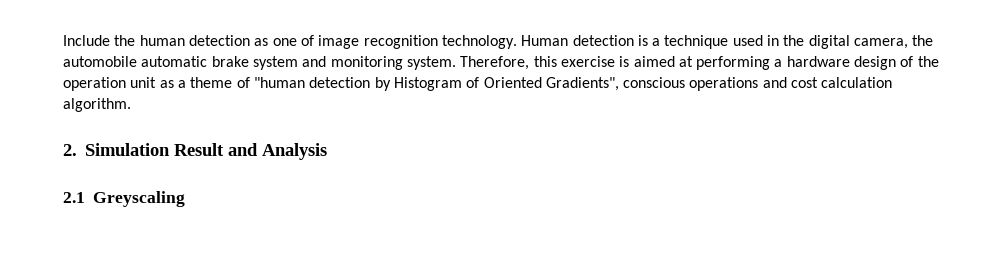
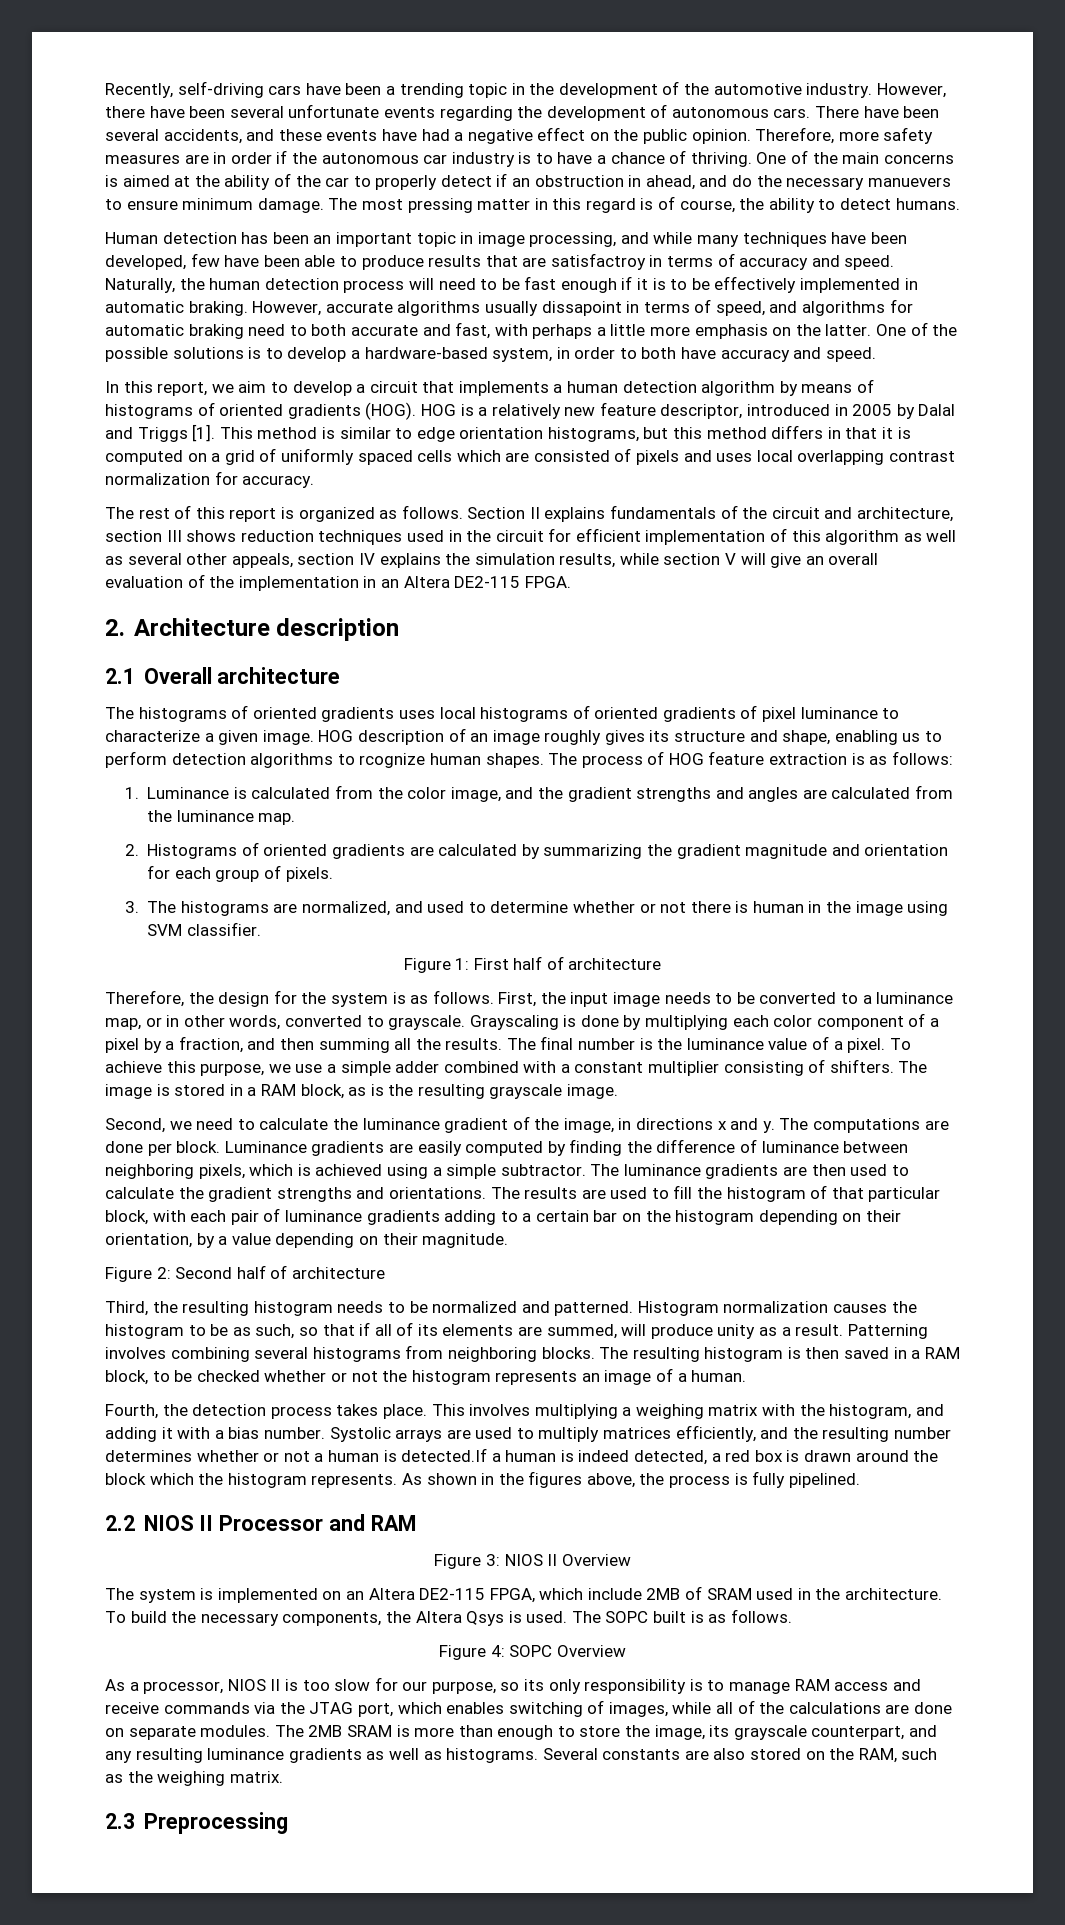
- Include the human detection as one of image recognition technology. Human detection is a technique used in the digital camera, the automobile automatic brake system and monitoring system. Therefore, this exercise is aimed at performing a hardware design of the operation unit as a theme of "human detection by Histogram of Oriented Gradients", conscious operations and cost calculation algorithm.
- 2. Simulation Result and Analysis
- 2.1 Greyscaling
+ Recently, self-driving cars have been a trending topic in the development of the automotive industry. However, there have been several unfortunate events regarding the development of autonomous cars. There have been several accidents, and these events have had a negative effect on the public opinion. Therefore, more safety measures are in order if the autonomous car industry is to have a chance of thriving. One of the main concerns is aimed at the ability of the car to properly detect if an obstruction in ahead, and do the necessary manuevers to ensure minimum damage. The most pressing matter in this regard is of course, the ability to detect humans.
+ Human detection has been an important topic in image processing, and while many techniques have been developed, few have been able to produce results that are satisfactroy in terms of accuracy and speed. Naturally, the human detection process will need to be fast enough if it is to be effectively implemented in automatic braking. However, accurate algorithms usually dissapoint in terms of speed, and algorithms for automatic braking need to both accurate and fast, with perhaps a little more emphasis on the latter. One of the possible solutions is to develop a hardware-based system, in order to both have accuracy and speed.
+ In this report, we aim to develop a circuit that implements a human detection algorithm by means of histograms of oriented gradients (HOG). HOG is a relatively new feature descriptor, introduced in 2005 by Dalal and Triggs [1]. This method is similar to edge orientation histograms, but this method differs in that it is computed on a grid of uniformly spaced cells which are consisted of pixels and uses local overlapping contrast normalization for accuracy.
+ The rest of this report is organized as follows. Section II explains fundamentals of the circuit and architecture, section III shows reduction techniques used in the circuit for efficient implementation of this algorithm as well as several other appeals, section IV explains the simulation results, while section V will give an overall evaluation of the implementation in an Altera DE2-115 FPGA.
+ 2. Architecture description
+ 2.1 Overall architecture
+ The histograms of oriented gradients uses local histograms of oriented gradients of pixel luminance to characterize a given image. HOG description of an image roughly gives its structure and shape, enabling us to perform detection algorithms to rcognize human shapes. The process of HOG feature extraction is as follows:
+ 1. Luminance is calculated from the color image, and the gradient strengths and angles are calculated from the luminance map.
+ 2. Histograms of oriented gradients are calculated by summarizing the gradient magnitude and orientation for each group of pixels.
+ 3. The histograms are normalized, and used to determine whether or not there is human in the image using SVM classifier.
+ Figure 1: First half of architecture
+ Therefore, the design for the system is as follows. First, the input image needs to be converted to a luminance map, or in other words, converted to grayscale. Grayscaling is done by multiplying each color component of a pixel by a fraction, and then summing all the results. The final number is the luminance value of a pixel. To achieve this purpose, we use a simple adder combined with a constant multiplier consisting of shifters. The image is stored in a RAM block, as is the resulting grayscale image.
+ Second, we need to calculate the luminance gradient of the image, in directions x and y. The computations are done per block. Luminance gradients are easily computed by finding the difference of luminance between neighboring pixels, which is achieved using a simple subtractor. The luminance gradients are then used to calculate the gradient strengths and orientations. The results are used to fill the histogram of that particular block, with each pair of luminance gradients adding to a certain bar on the histogram depending on their orientation, by a value depending on their magnitude.
+ Figure 2: Second half of architecture
+ Third, the resulting histogram needs to be normalized and patterned. Histogram normalization causes the histogram to be as such, so that if all of its elements are summed, will produce unity as a result. Patterning involves combining several histograms from neighboring blocks. The resulting histogram is then saved in a RAM block, to be checked whether or not the histogram represents an image of a human.
+ Fourth, the detection process takes place. This involves multiplying a weighing matrix with the histogram, and adding it with a bias number. Systolic arrays are used to multiply matrices efficiently, and the resulting number determines whether or not a human is detected.If a human is indeed detected, a red box is drawn around the block which the histogram represents. As shown in the figures above, the process is fully pipelined.
+ 2.2 NIOS II Processor and RAM
+ Figure 3: NIOS II Overview
+ The system is implemented on an Altera DE2-115 FPGA, which include 2MB of SRAM used in the architecture. To build the necessary components, the Altera Qsys is used. The SOPC built is as follows.
+ Figure 4: SOPC Overview
+ As a processor, NIOS II is too slow for our purpose, so its only responsibility is to manage RAM access and receive commands via the JTAG port, which enables switching of images, while all of the calculations are done on separate modules. The 2MB SRAM is more than enough to store the image, its grayscale counterpart, and any resulting luminance gradients as well as histograms. Several constants are also stored on the RAM, such as the weighing matrix.
+ 2.3 Preprocessing

